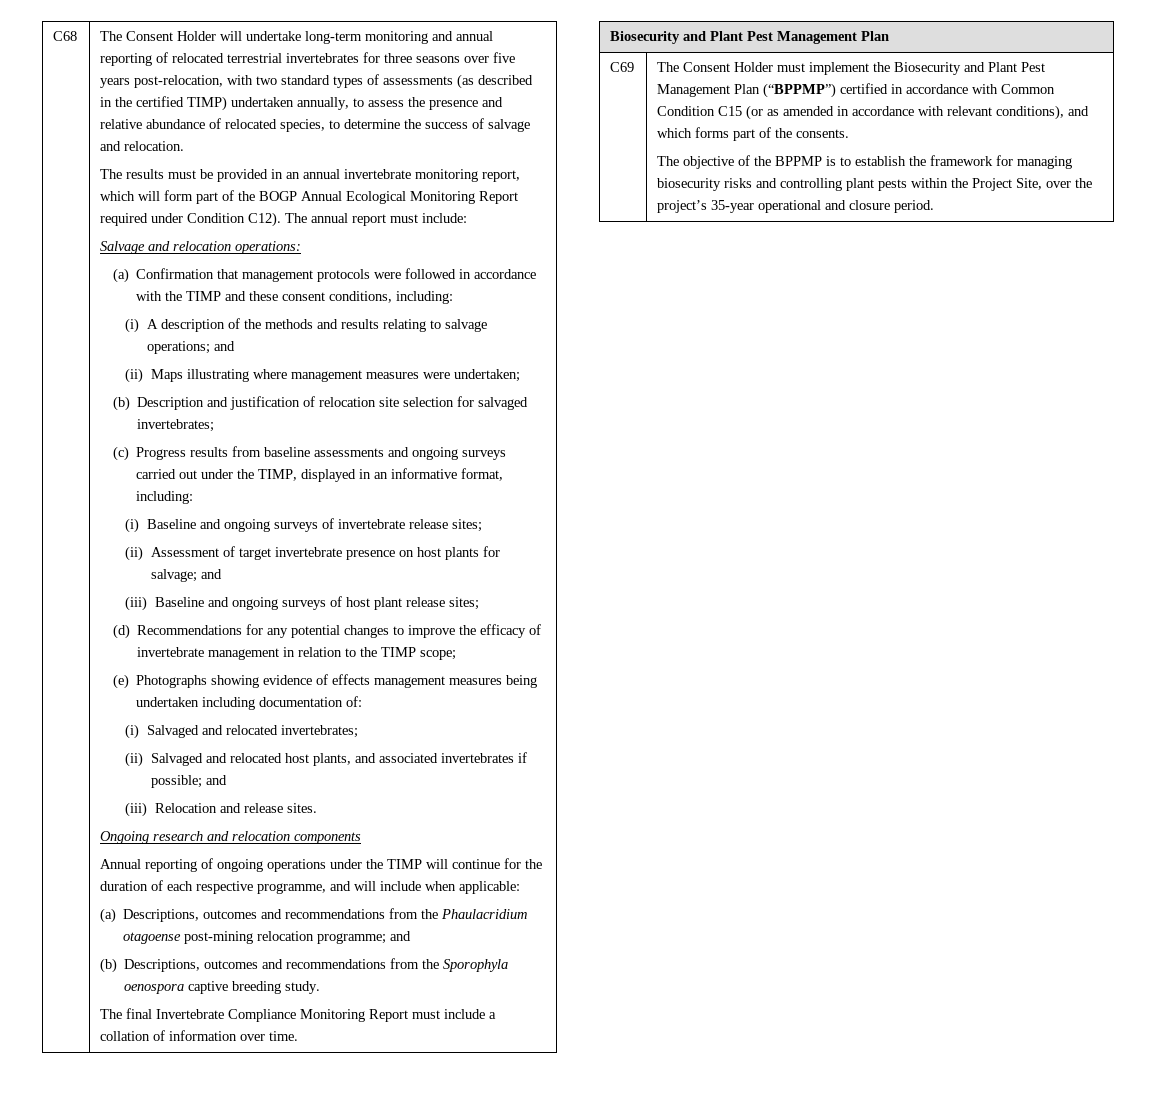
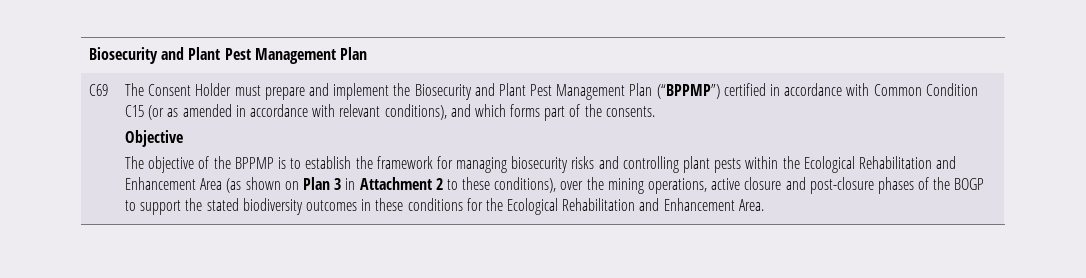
- C68 | The Consent Holder will undertake long-term monitoring and annual reporting of relocated terrestrial invertebrates for three seasons over five years post-relocation, with two standard types of assessments (as described in the certified TIMP) undertaken annually, to assess the presence and relative abundance of relocated species, to determine the success of salvage and relocation.
- The results must be provided in an annual invertebrate monitoring report, which will form part of the BOGP Annual Ecological Monitoring Report required under Condition C12). The annual report must include:
- Salvage and relocation operations:
- (a) Confirmation that management protocols were followed in accordance with the TIMP and these consent conditions, including:
- (i) A description of the methods and results relating to salvage operations; and
- (ii) Maps illustrating where management measures were undertaken;
- (b) Description and justification of relocation site selection for salvaged invertebrates;
- (c) Progress results from baseline assessments and ongoing surveys carried out under the TIMP, displayed in an informative format, including:
- (i) Baseline and ongoing surveys of invertebrate release sites;
- (ii) Assessment of target invertebrate presence on host plants for salvage; and
- (iii) Baseline and ongoing surveys of host plant release sites;
- (d) Recommendations for any potential changes to improve the efficacy of invertebrate management in relation to the TIMP scope;
- (e) Photographs showing evidence of effects management measures being undertaken including documentation of:
- (i) Salvaged and relocated invertebrates;
- (ii) Salvaged and relocated host plants, and associated invertebrates if possible; and
- (iii) Relocation and release sites.
- Ongoing research and relocation components
- Annual reporting of ongoing operations under the TIMP will continue for the duration of each respective programme, and will include when applicable:
- (a) Descriptions, outcomes and recommendations from the Phaulacridium otagoense post-mining relocation programme; and
- (b) Descriptions, outcomes and recommendations from the Sporophyla oenospora captive breeding study.
- The final Invertebrate Compliance Monitoring Report must include a collation of information over time.
- The Consent Holder must implement the Biosecurity and Plant Pest Management Plan (“BPPMP”) certified in accordance with Common Condition C15 (or as amended in accordance with relevant conditions), and which forms part of the consents.
+ The Consent Holder must prepare and implement the Biosecurity and Plant Pest Management Plan (“BPPMP”) certified in accordance with Common Condition C15 (or as amended in accordance with relevant conditions), and which forms part of the consents.
+ Objective
- The objective of the BPPMP is to establish the framework for managing biosecurity risks and controlling plant pests within the Project Site, over the project’s 35-year operational and closure period.
+ The objective of the BPPMP is to establish the framework for managing biosecurity risks and controlling plant pests within the Ecological Rehabilitation and Enhancement Area (as shown on Plan 3 in Attachment 2 to these conditions), over the mining operations, active closure and post-closure phases of the BOGP to support the stated biodiversity outcomes in these conditions for the Ecological Rehabilitation and Enhancement Area.

